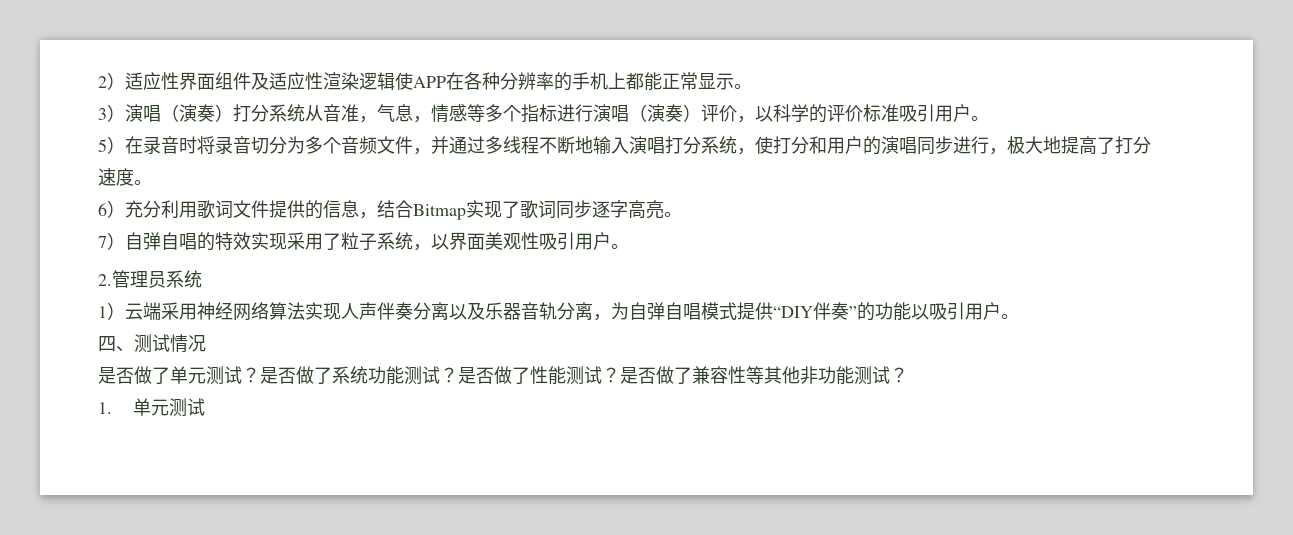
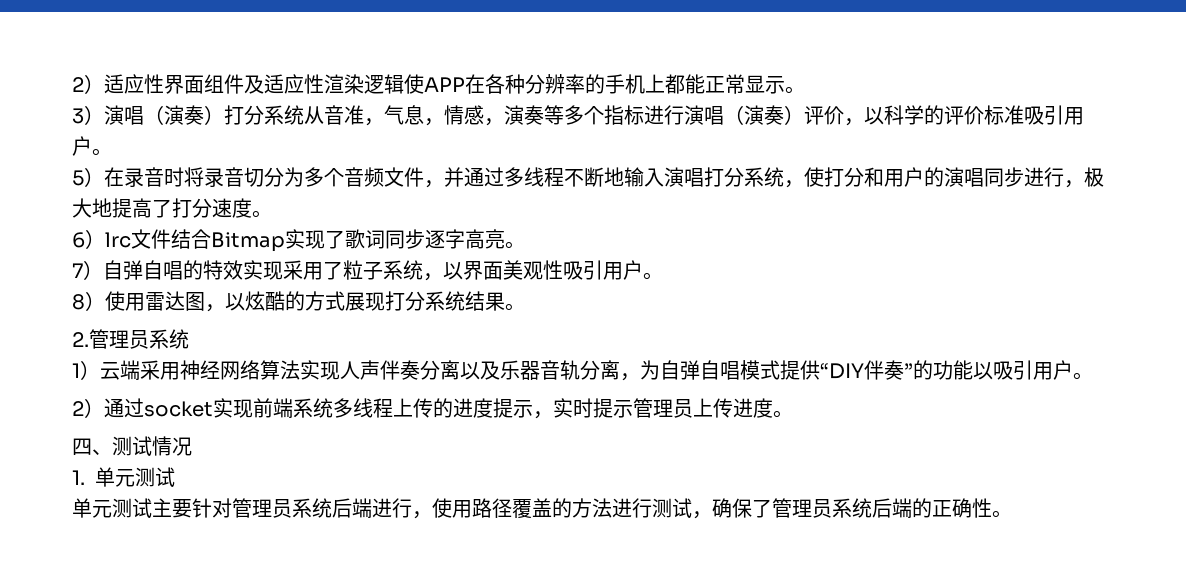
- 3）演唱（演奏）打分系统从音准，气息，情感等多个指标进行演唱（演奏）评价，以科学的评价标准吸引用户。
+ 3）演唱（演奏）打分系统从音准，气息，情感，演奏等多个指标进行演唱（演奏）评价，以科学的评价标准吸引用户。
- 6）充分利用歌词文件提供的信息，结合Bitmap实现了歌词同步逐字高亮。
+ 6）lrc文件结合Bitmap实现了歌词同步逐字高亮。
+ 8）使用雷达图，以炫酷的方式展现打分系统结果。
+ 2）通过socket实现前端系统多线程上传的进度提示，实时提示管理员上传进度。
  四、测试情况
- 是否做了单元测试？是否做了系统功能测试？是否做了性能测试？是否做了兼容性等其他非功能测试？
  1.单元测试
+ 单元测试主要针对管理员系统后端进行，使用路径覆盖的方法进行测试，确保了管理员系统后端的正确性。

